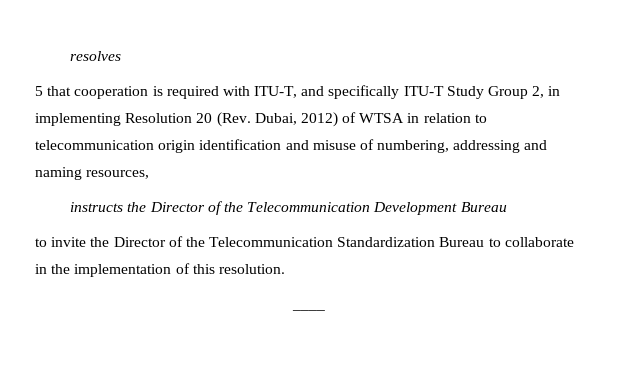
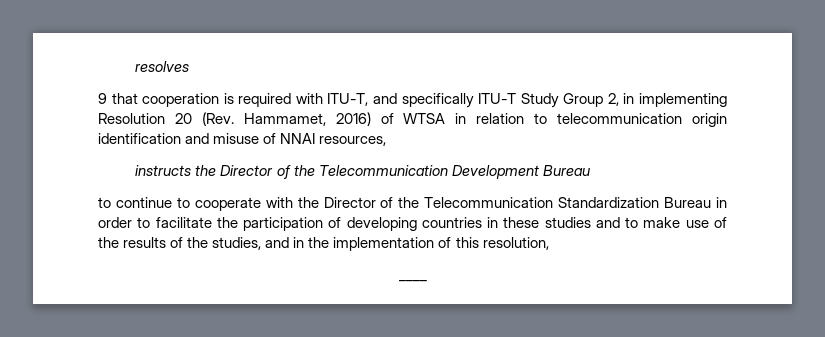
- 5 that cooperation is required with ITU-T, and specifically ITU-T Study Group 2, in implementing Resolution 20 (Rev. Dubai, 2012) of WTSA in relation to telecommunication origin identification and misuse of numbering, addressing and naming resources,
+ 9 that cooperation is required with ITU-T, and specifically ITU-T Study Group 2, in implementing Resolution 20 (Rev. Hammamet, 2016) of WTSA in relation to telecommunication origin identification and misuse of NNAI resources,
- to invite the Director of the Telecommunication Standardization Bureau to collaborate in the implementation of this resolution.
+ to continue to cooperate with the Director of the Telecommunication Standardization Bureau in order to facilitate the participation of developing countries in these studies and to make use of the results of the studies, and in the implementation of this resolution,

